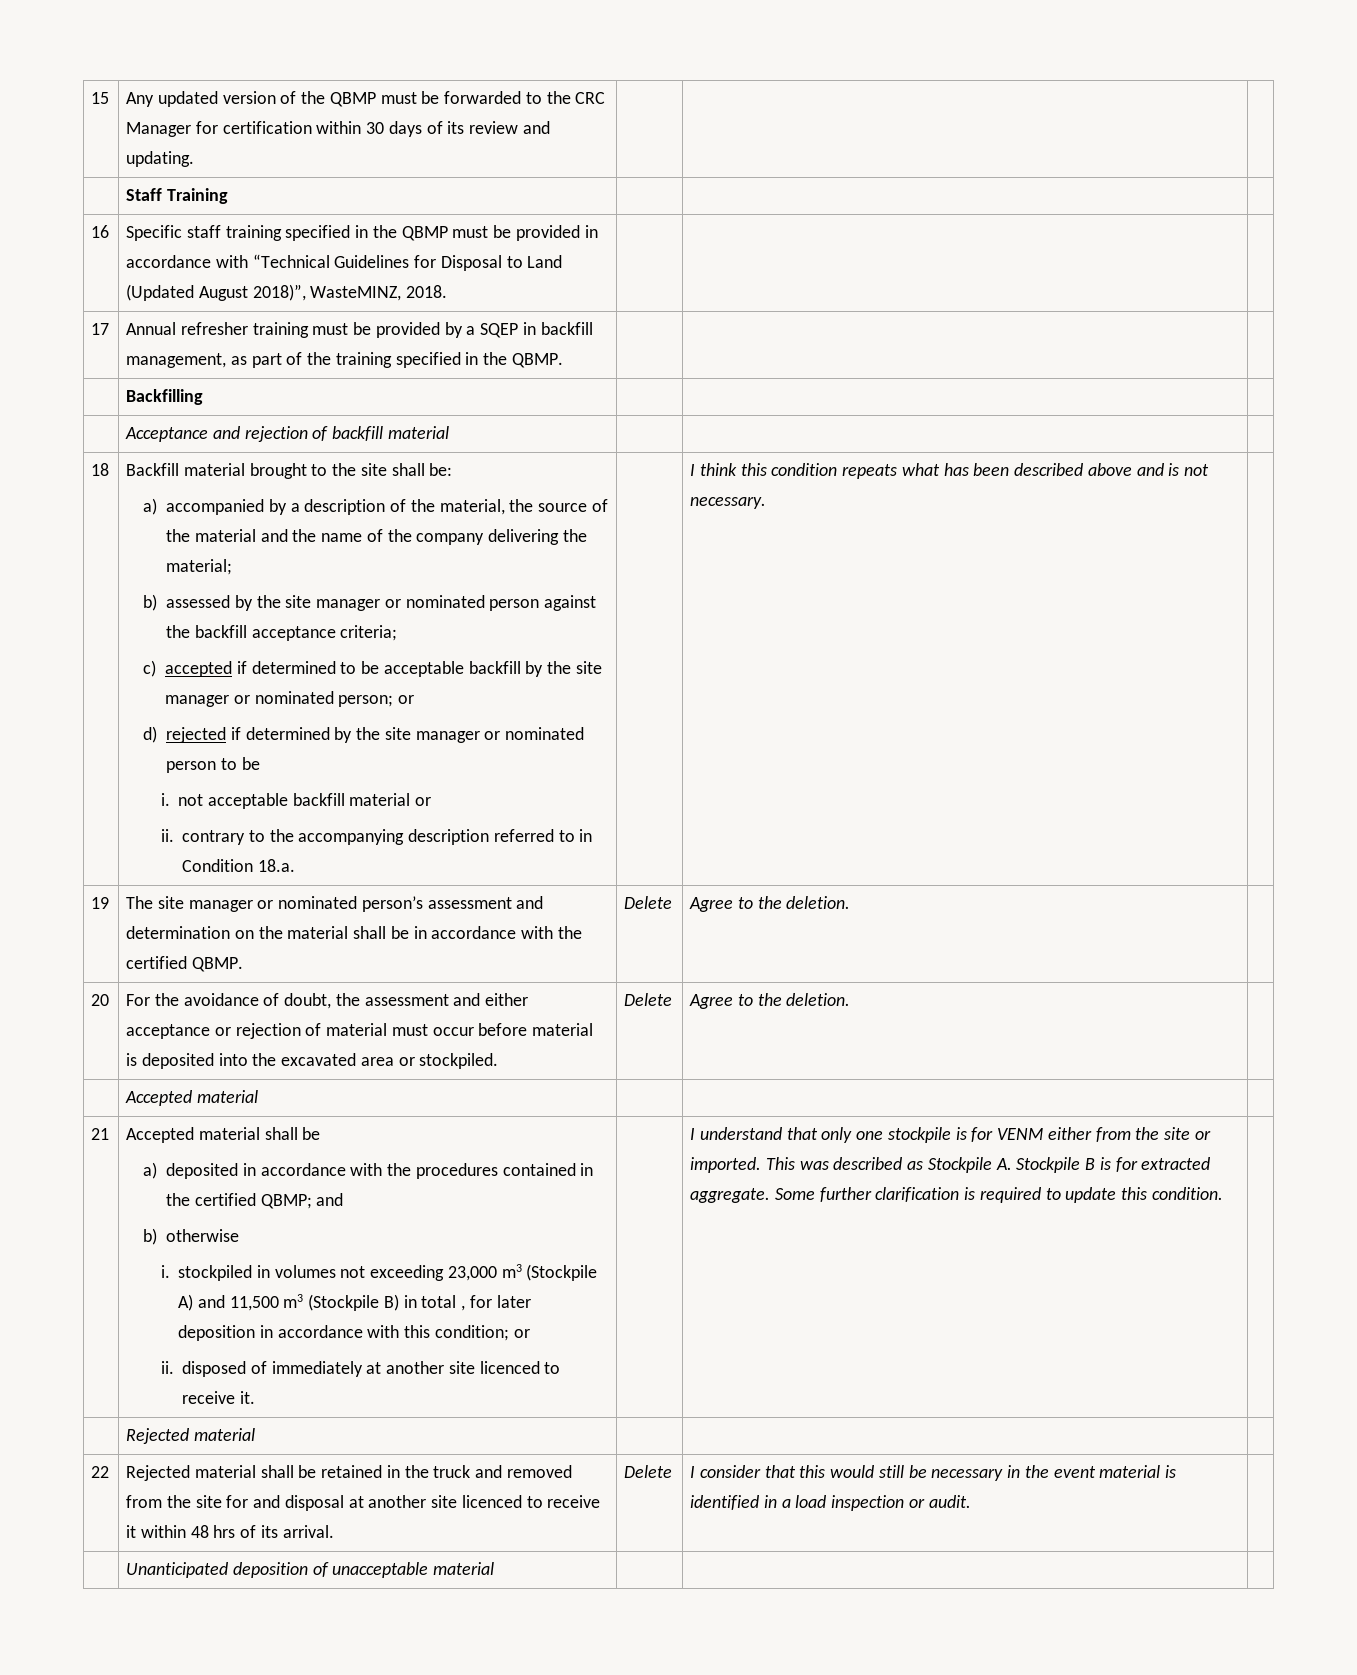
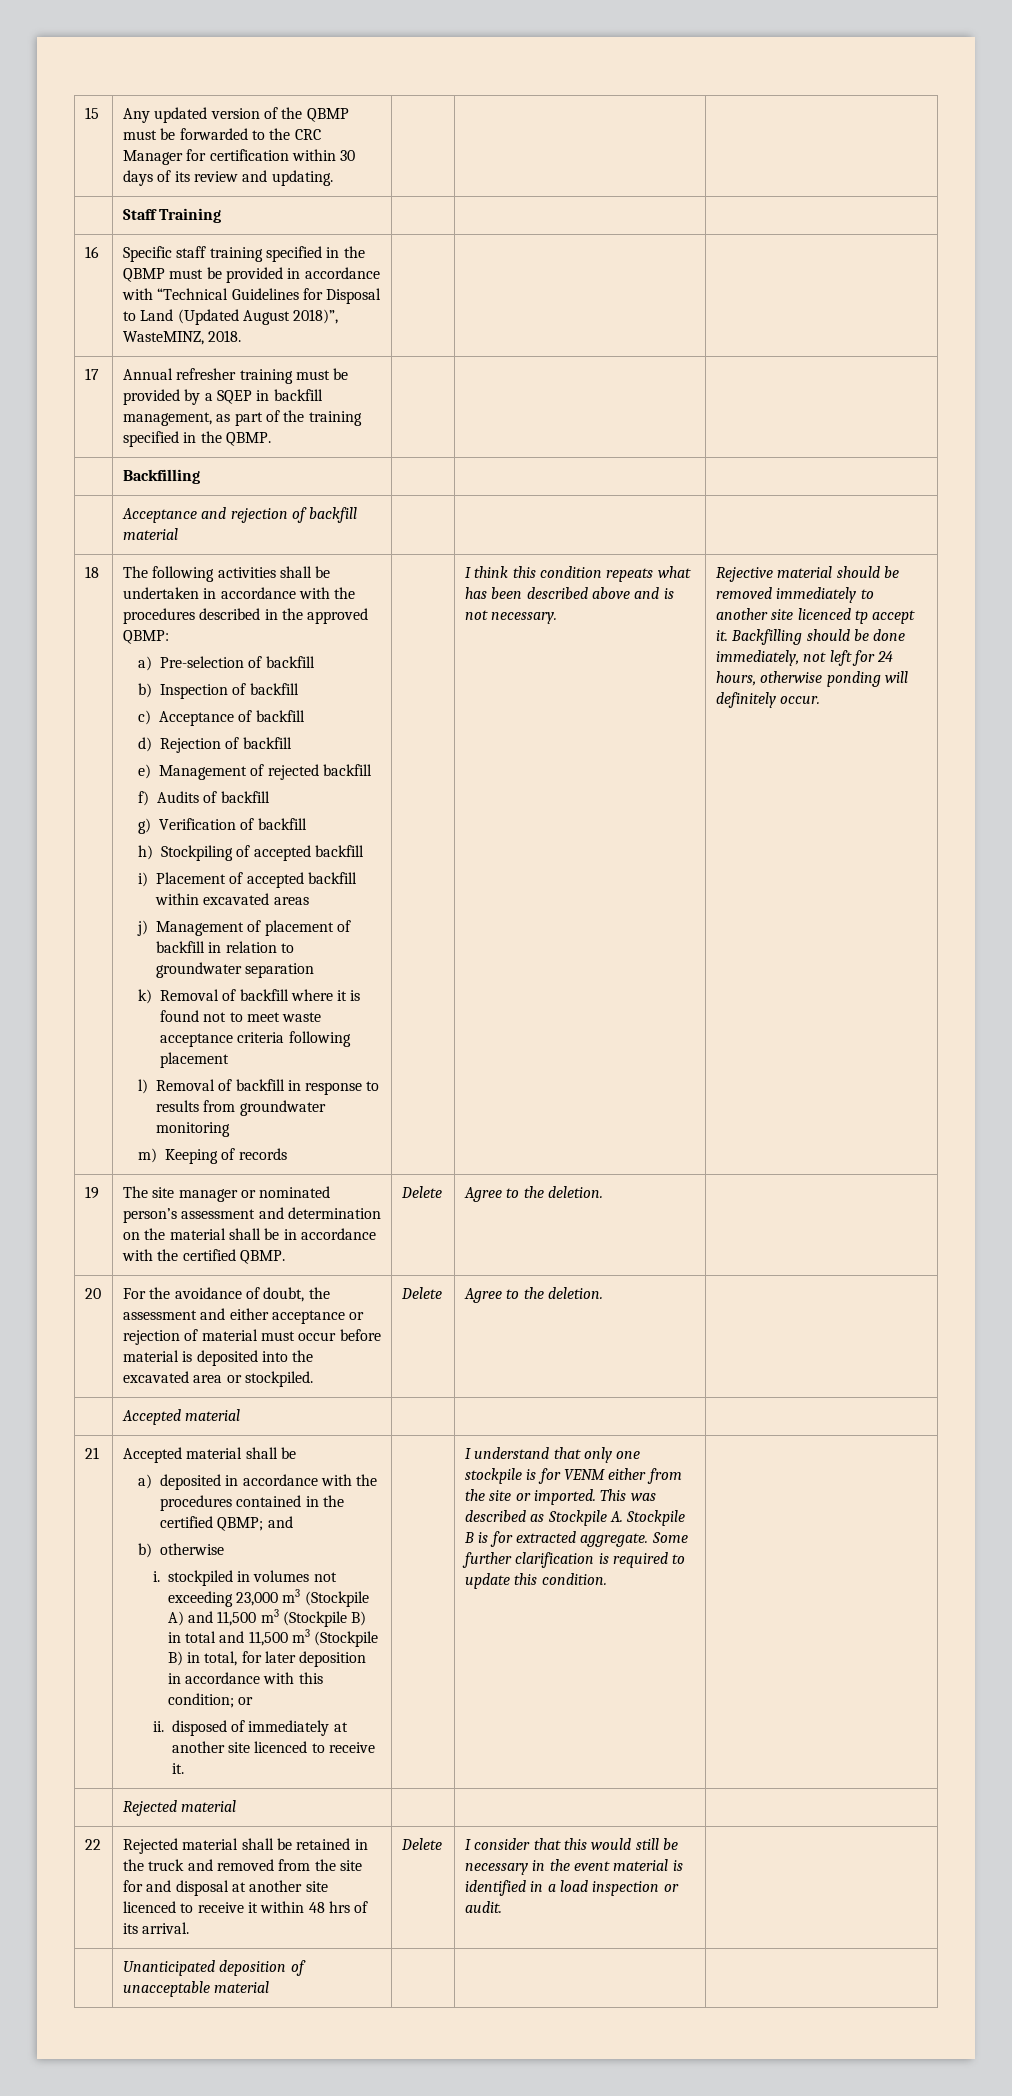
- Backfill material brought to the site shall be:
- a) accompanied by a description of the material, the source of the material and the name of the company delivering the material;
- b) assessed by the site manager or nominated person against the backfill acceptance criteria;
+ The following activities shall be undertaken in accordance with the procedures described in the approved QBMP:
+ a) Pre-selection of backfill
+ b) Inspection of backfill
- c) accepted if determined to be acceptable backfill by the site manager or nominated person; or
- d) rejected if determined by the site manager or nominated person to be
- i. not acceptable backfill material or
- ii. contrary to the accompanying description referred to in Condition 18.a.
+ c) Acceptance of backfill
+ d) Rejection of backfill
+ e) Management of rejected backfill
+ f) Audits of backfill
+ g) Verification of backfill
+ h) Stockpiling of accepted backfill
+ i) Placement of accepted backfill within excavated areas
+ j) Management of placement of backfill in relation to groundwater separation
+ k) Removal of backfill where it is found not to meet waste acceptance criteria following placement
+ l) Removal of backfill in response to results from groundwater monitoring
+ m) Keeping of records
+ Rejective material should be removed immediately to another site licenced tp accept it. Backfilling should be done immediately, not left for 24 hours, otherwise ponding will definitely occur.
- i. stockpiled in volumes not exceeding 23,000 m3 (Stockpile A) and 11,500 m3 (Stockpile B) in total , for later deposition in accordance with this condition; or
+ i. stockpiled in volumes not exceeding 23,000 m3 (Stockpile A) and 11,500 m3 (Stockpile B) in total and 11,500 m3 (Stockpile B) in total, for later deposition in accordance with this condition; or

